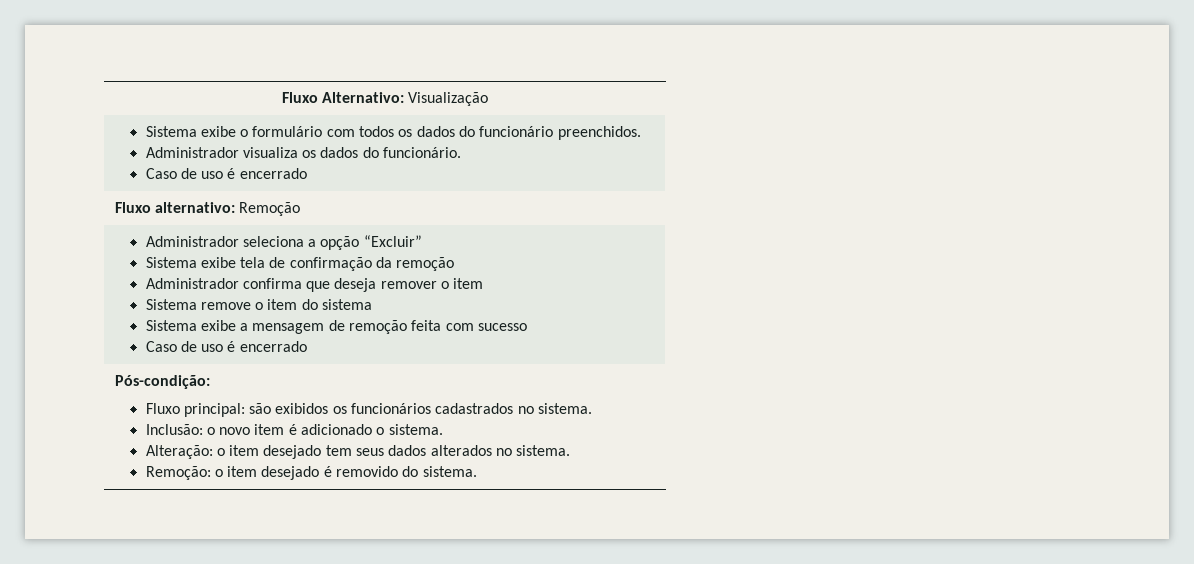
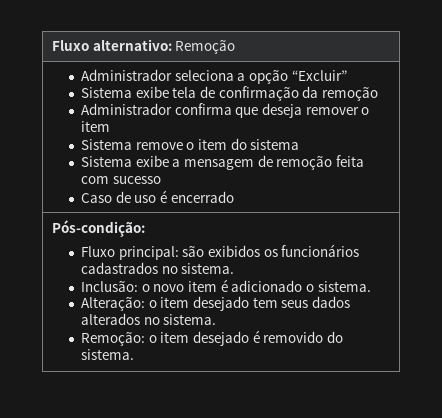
- Fluxo Alternativo: Visualização
- Sistema exibe o formulário com todos os dados do funcionário preenchidos.
- Administrador visualiza os dados do funcionário.
- Caso de uso é encerrado

